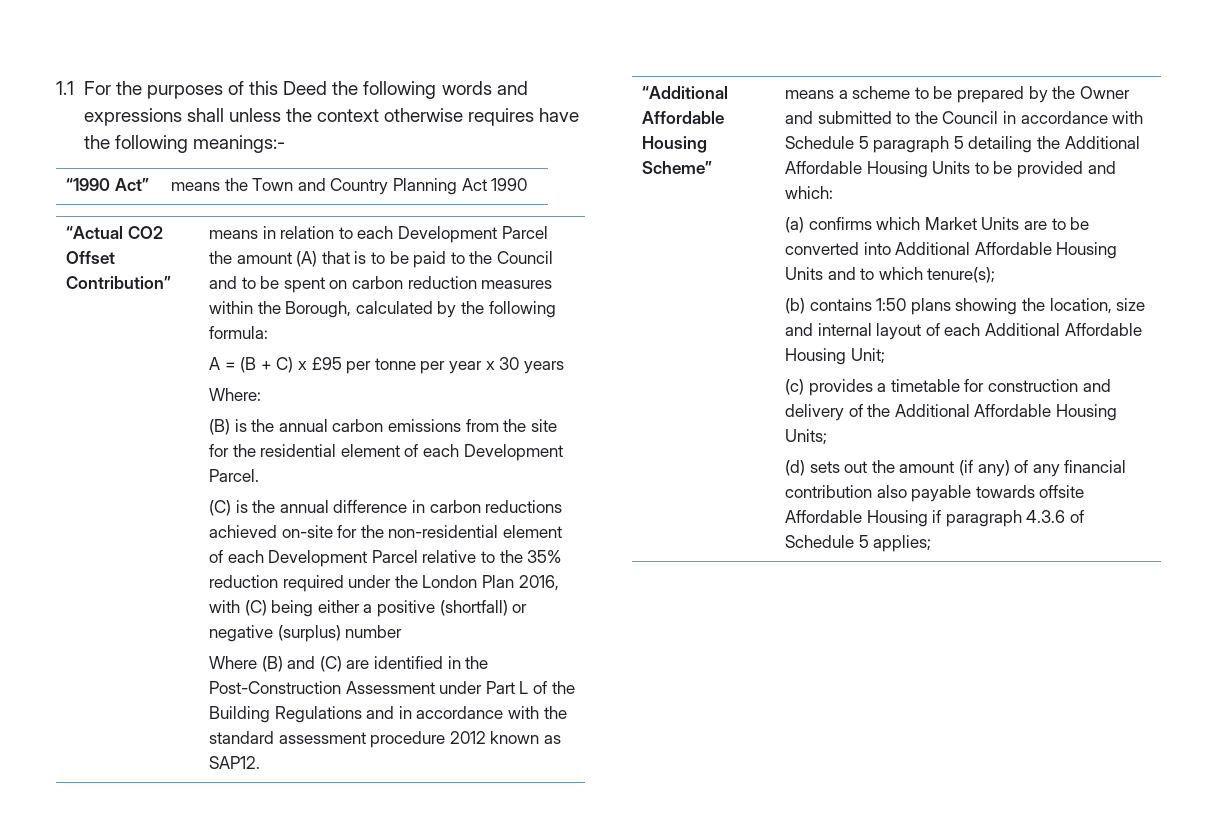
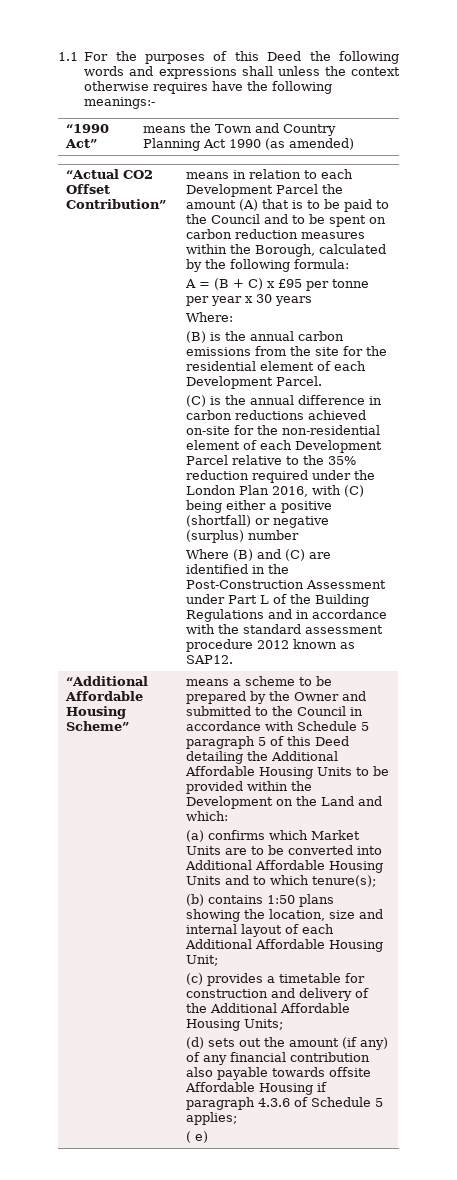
- “1990 Act” | means the Town and Country Planning Act 1990
+ “1990 Act” | means the Town and Country Planning Act 1990 (as amended)
- means a scheme to be prepared by the Owner and submitted to the Council in accordance with Schedule 5 paragraph 5 detailing the Additional Affordable Housing Units to be provided and which:
+ means a scheme to be prepared by the Owner and submitted to the Council in accordance with Schedule 5 paragraph 5 of this Deed detailing the Additional Affordable Housing Units to be provided within the Development on the Land and which:
+ ( e)

